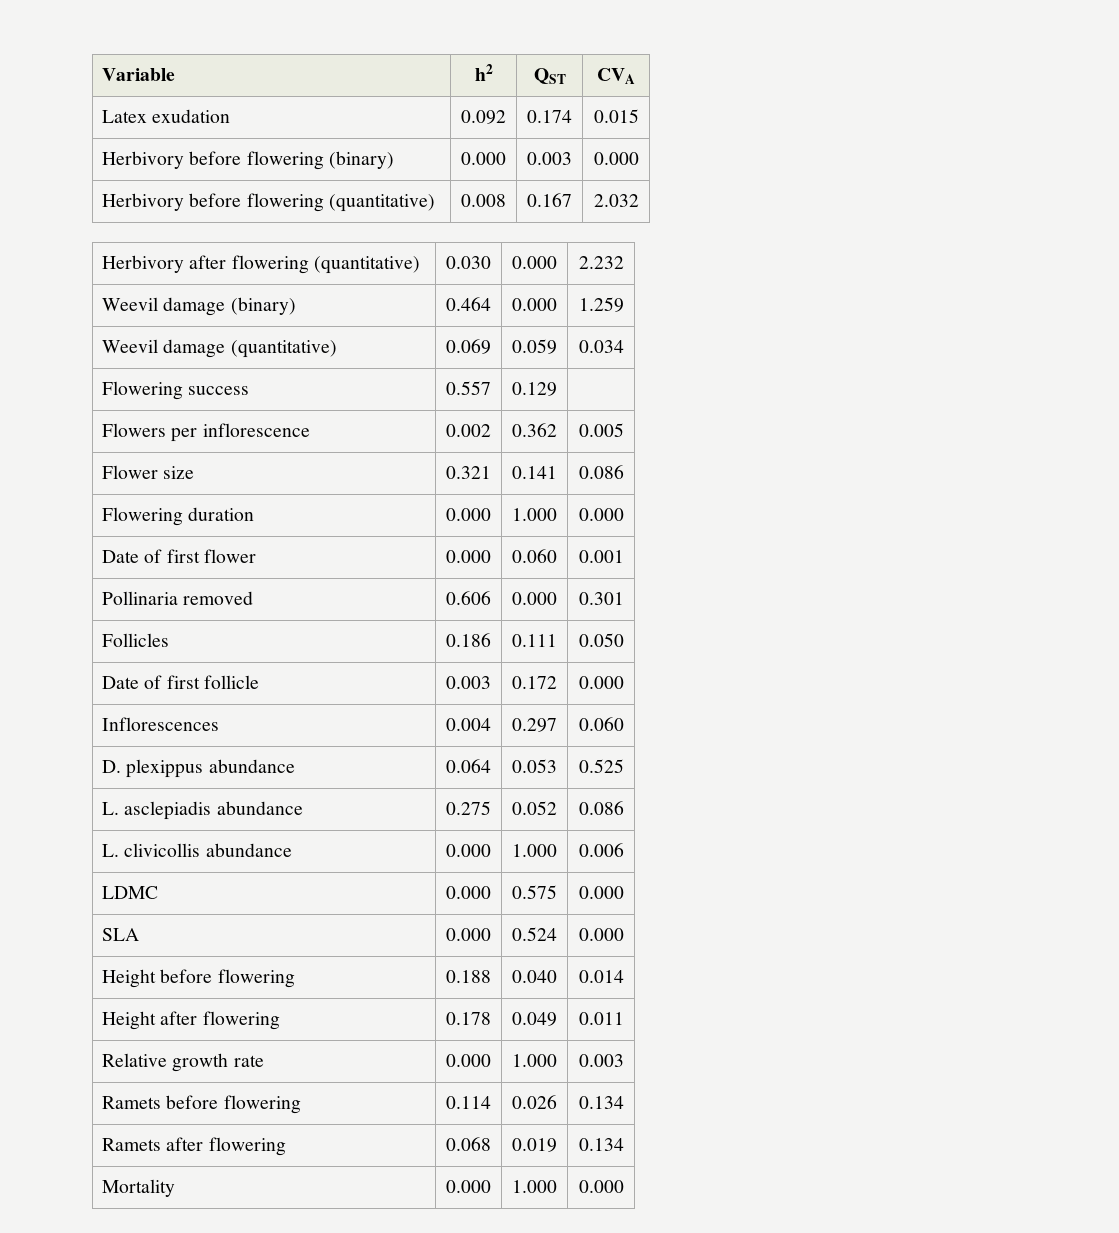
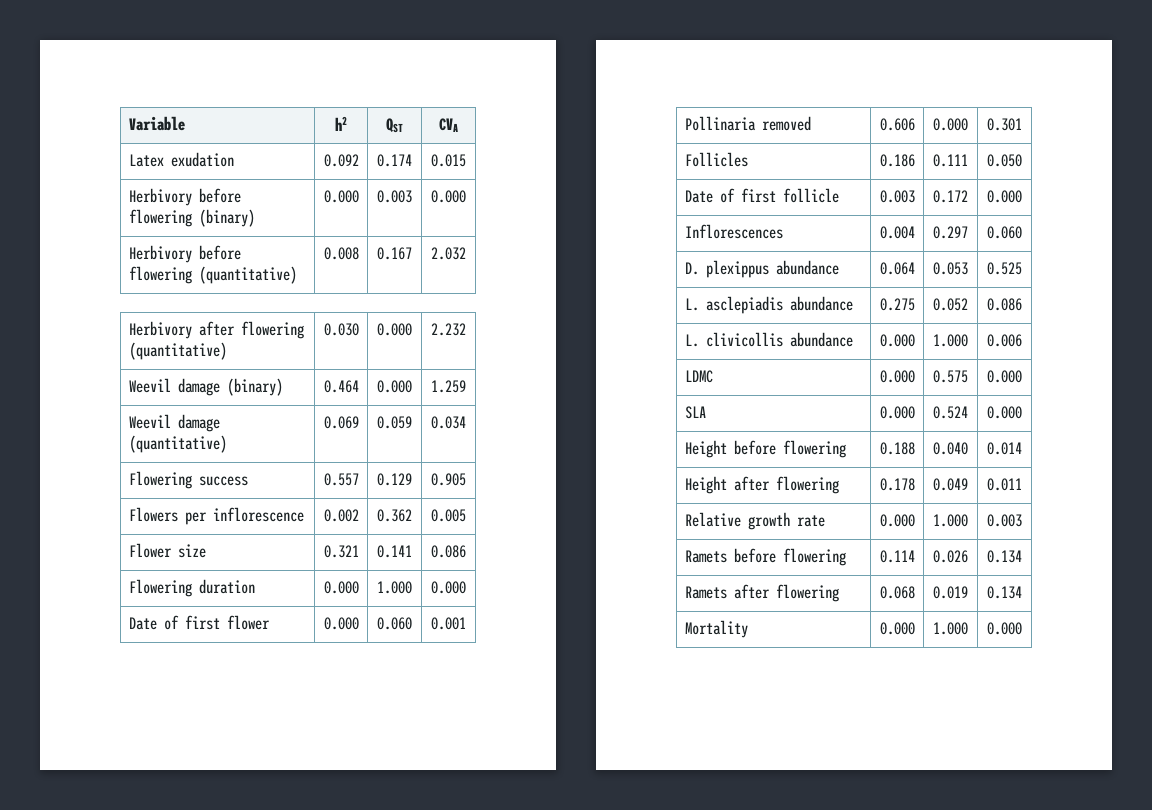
- Flowering success | 0.557 | 0.129 |
+ Flowering success | 0.557 | 0.129 | 0.905

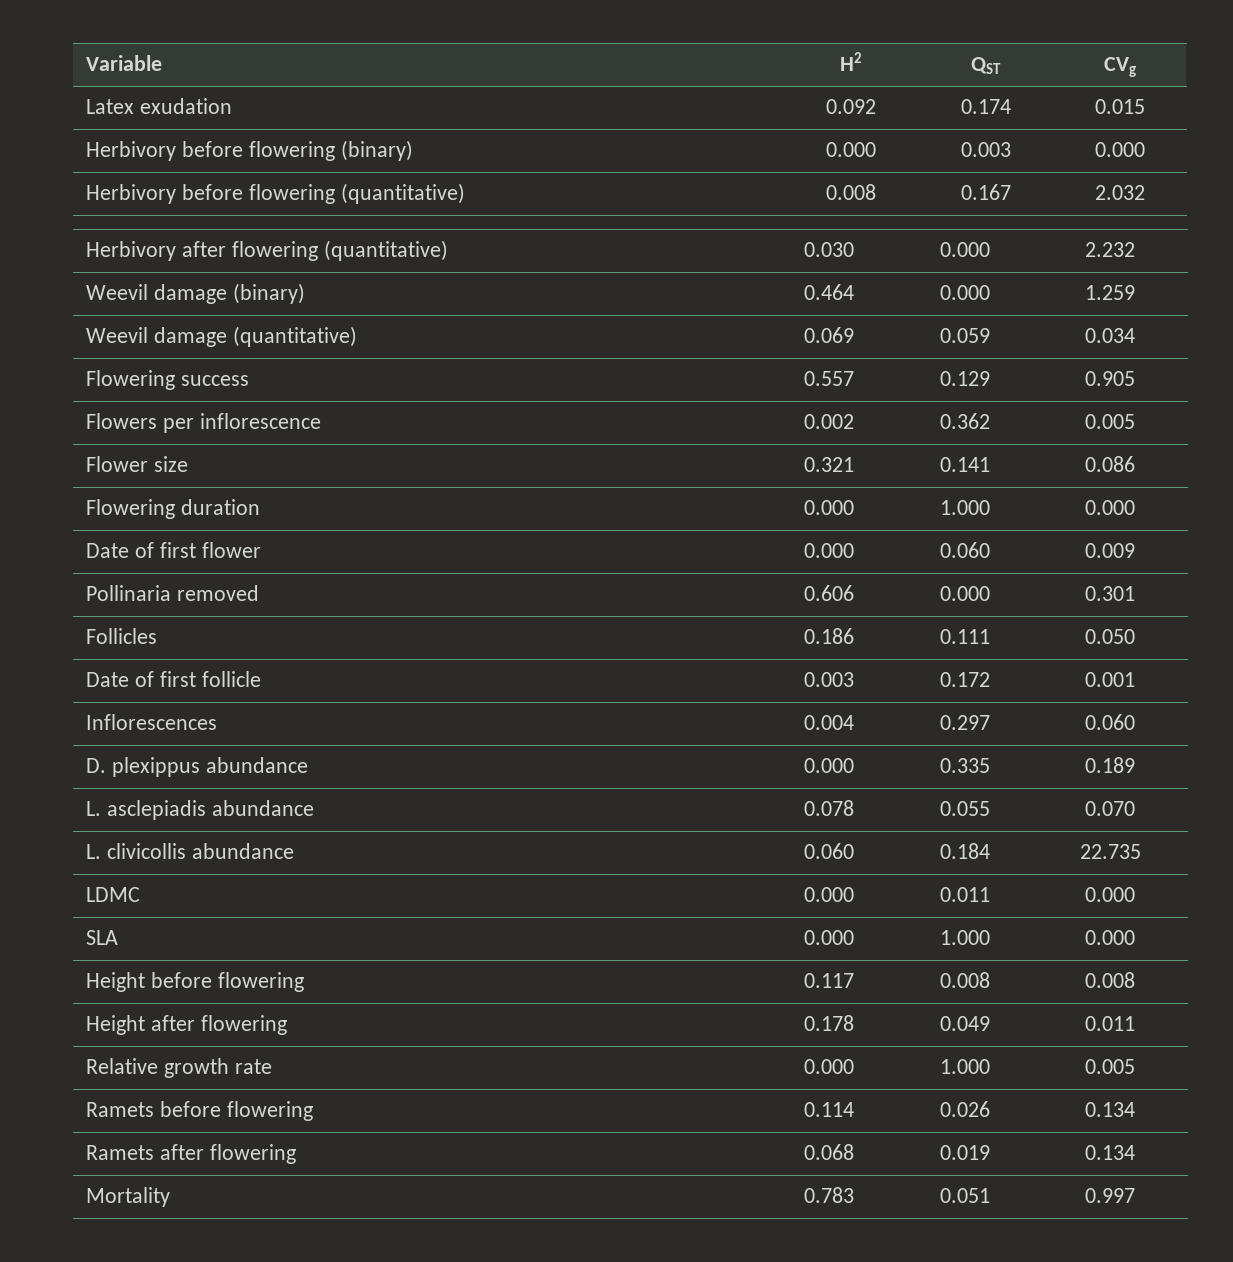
- Variable | h2 | QST | CVA
+ Variable | H2 | QST | CVg
- Date of first flower | 0.000 | 0.060 | 0.001
+ Date of first flower | 0.000 | 0.060 | 0.009
- Date of first follicle | 0.003 | 0.172 | 0.000
+ Date of first follicle | 0.003 | 0.172 | 0.001
- D. plexippus abundance | 0.064 | 0.053 | 0.525
+ D. plexippus abundance | 0.000 | 0.335 | 0.189
- L. asclepiadis abundance | 0.275 | 0.052 | 0.086
+ L. asclepiadis abundance | 0.078 | 0.055 | 0.070
- L. clivicollis abundance | 0.000 | 1.000 | 0.006
+ L. clivicollis abundance | 0.060 | 0.184 | 22.735
- LDMC | 0.000 | 0.575 | 0.000
+ LDMC | 0.000 | 0.011 | 0.000
- SLA | 0.000 | 0.524 | 0.000
+ SLA | 0.000 | 1.000 | 0.000
- Height before flowering | 0.188 | 0.040 | 0.014
+ Height before flowering | 0.117 | 0.008 | 0.008
- Relative growth rate | 0.000 | 1.000 | 0.003
+ Relative growth rate | 0.000 | 1.000 | 0.005
- Mortality | 0.000 | 1.000 | 0.000
+ Mortality | 0.783 | 0.051 | 0.997

